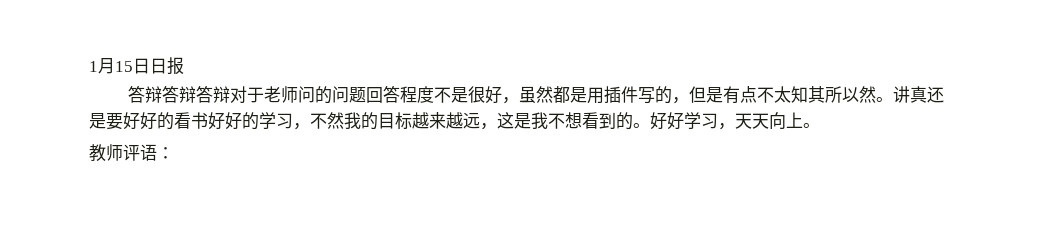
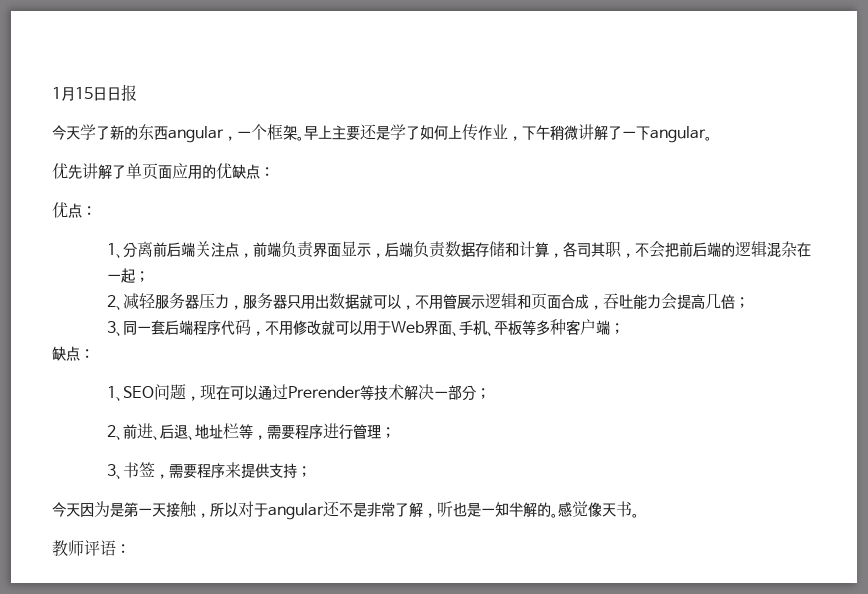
- 答辩答辩答辩对于老师问的问题回答程度不是很好，虽然都是用插件写的，但是有点不太知其所以然。讲真还是要好好的看书好好的学习，不然我的目标越来越远，这是我不想看到的。好好学习，天天向上。
+ 今天学了新的东西angular，一个框架。早上主要还是学了如何上传作业，下午稍微讲解了一下angular。
+ 优先讲解了单页面应用的优缺点：
+ 优点：
+ 1、分离前后端关注点，前端负责界面显示，后端负责数据存储和计算，各司其职，不会把前后端的逻辑混杂在一起；
+ 2、减轻服务器压力，服务器只用出数据就可以，不用管展示逻辑和页面合成，吞吐能力会提高几倍；
+ 3、同一套后端程序代码，不用修改就可以用于Web界面、手机、平板等多种客户端；
+ 缺点：
+ 1、SEO问题，现在可以通过Prerender等技术解决一部分；
+ 2、前进、后退、地址栏等，需要程序进行管理；
+ 3、书签，需要程序来提供支持；
+ 今天因为是第一天接触，所以对于angular还不是非常了解，听也是一知半解的。感觉像天书。

